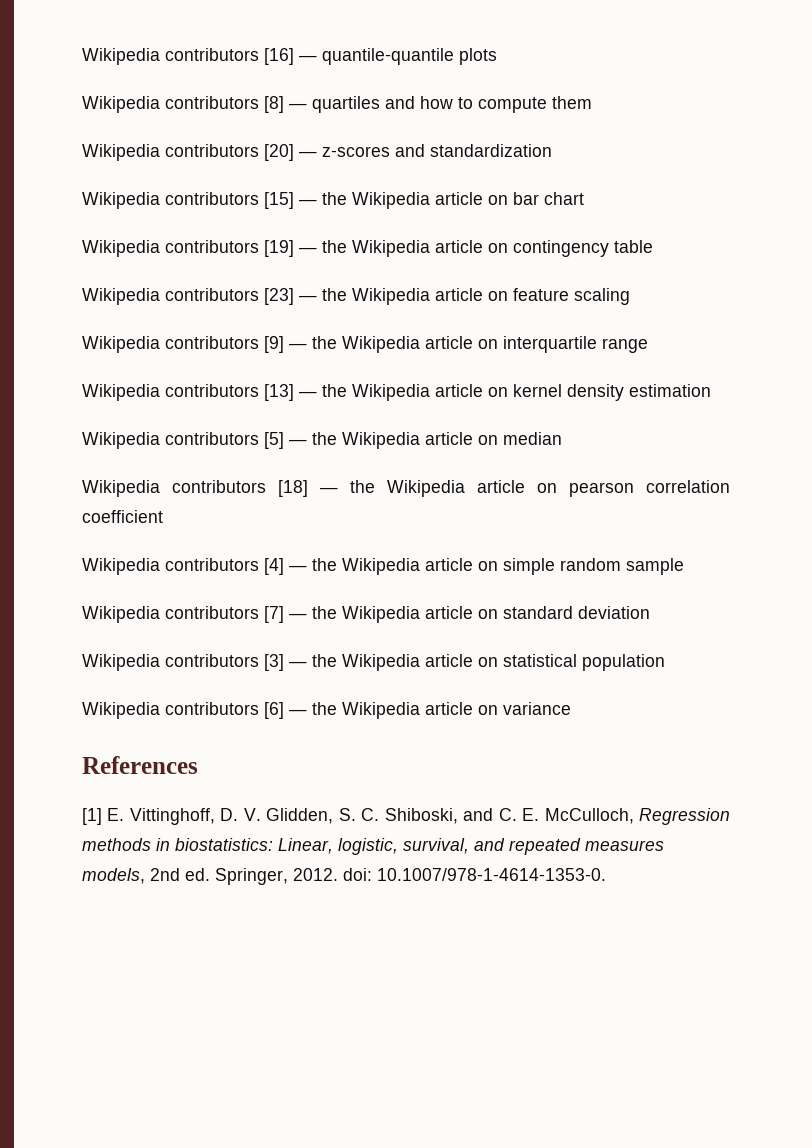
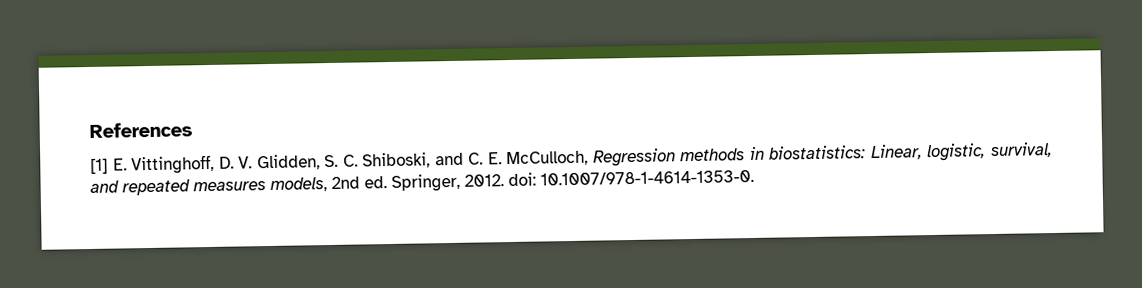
- Wikipedia contributors [16] — quantile-quantile plots
- Wikipedia contributors [8] — quartiles and how to compute them
- Wikipedia contributors [20] — z-scores and standardization
- Wikipedia contributors [15] — the Wikipedia article on bar chart
- Wikipedia contributors [19] — the Wikipedia article on contingency table
- Wikipedia contributors [23] — the Wikipedia article on feature scaling
- Wikipedia contributors [9] — the Wikipedia article on interquartile range
- Wikipedia contributors [13] — the Wikipedia article on kernel density estimation
- Wikipedia contributors [5] — the Wikipedia article on median
- Wikipedia contributors [18] — the Wikipedia article on pearson correlation coefficient
- Wikipedia contributors [4] — the Wikipedia article on simple random sample
- Wikipedia contributors [7] — the Wikipedia article on standard deviation
- Wikipedia contributors [3] — the Wikipedia article on statistical population
- Wikipedia contributors [6] — the Wikipedia article on variance

